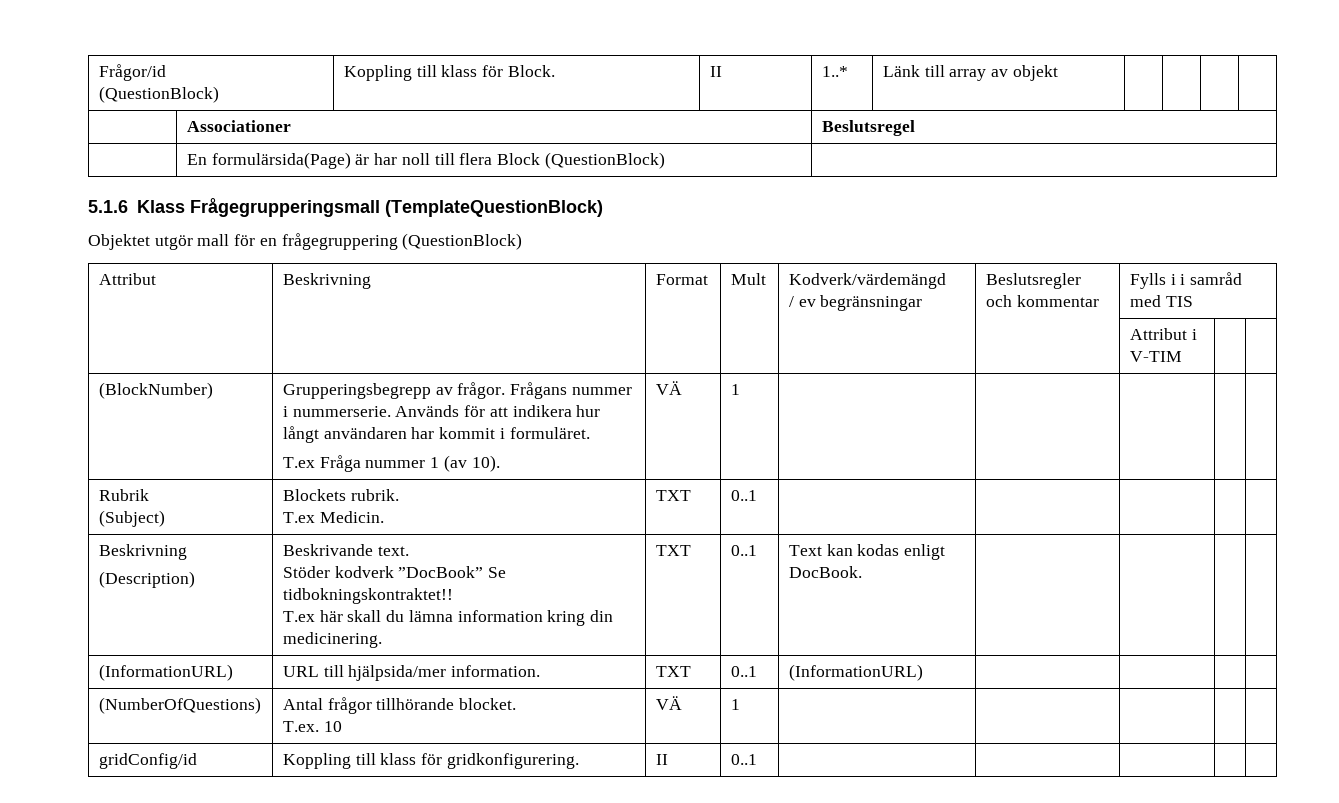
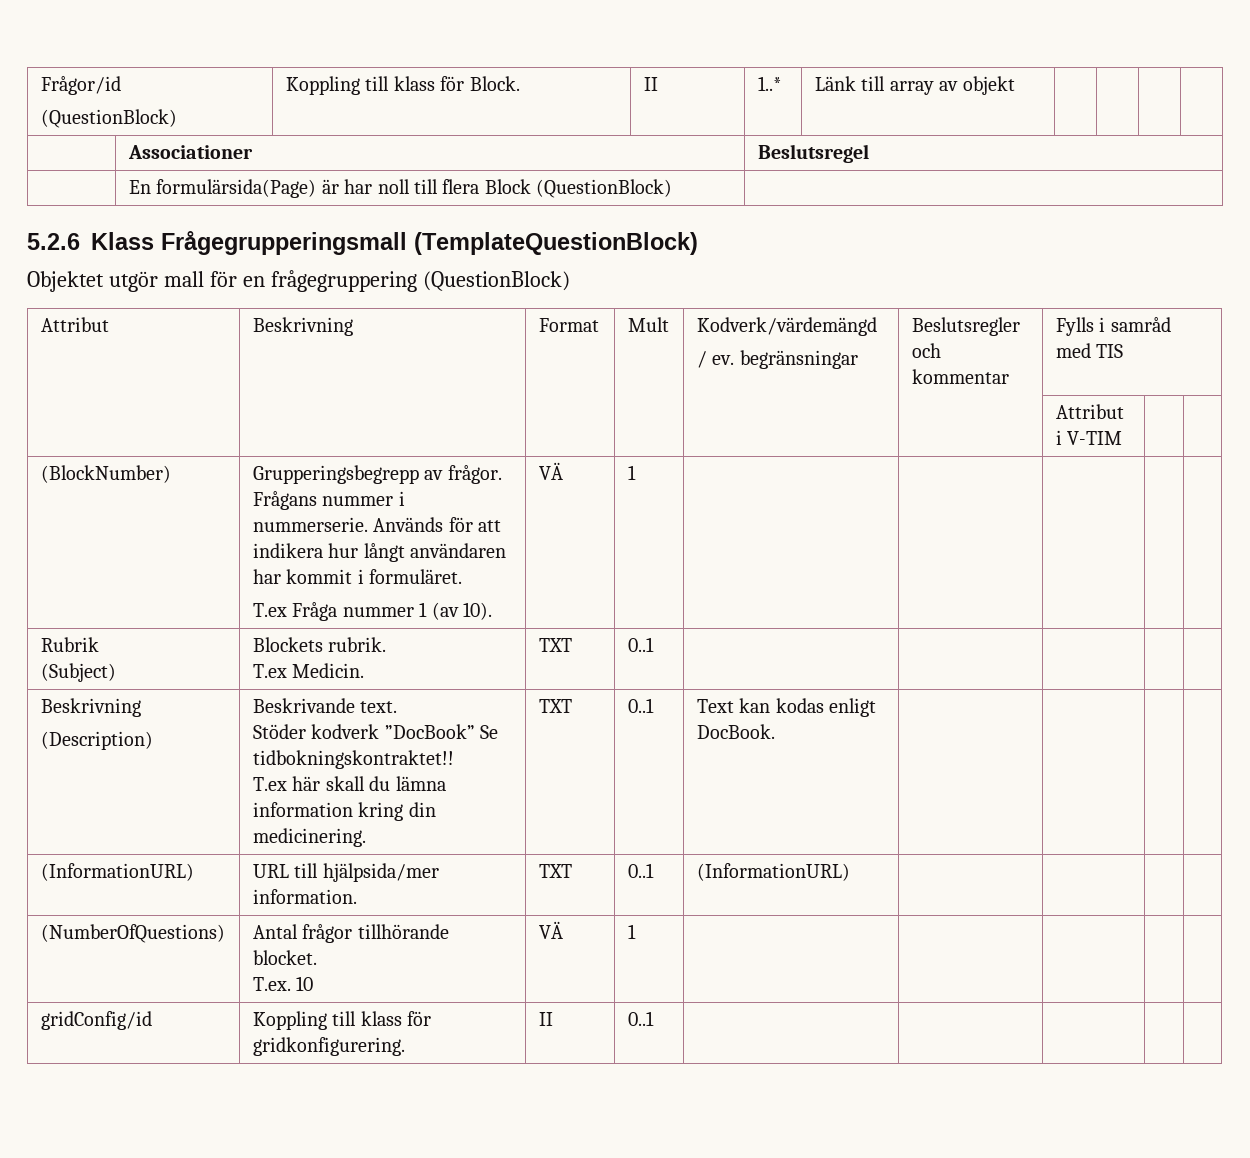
- 5.1.6 Klass Frågegrupperingsmall (TemplateQuestionBlock)
+ 5.2.6 Klass Frågegrupperingsmall (TemplateQuestionBlock)
  Attribut | Beskrivning | Format | Mult | Kodverk/värdemängd
- / ev begränsningar | Beslutsregler och kommentar | Fylls i i samråd med TIS
+ / ev. begränsningar | Beslutsregler och kommentar | Fylls i samråd med TIS

